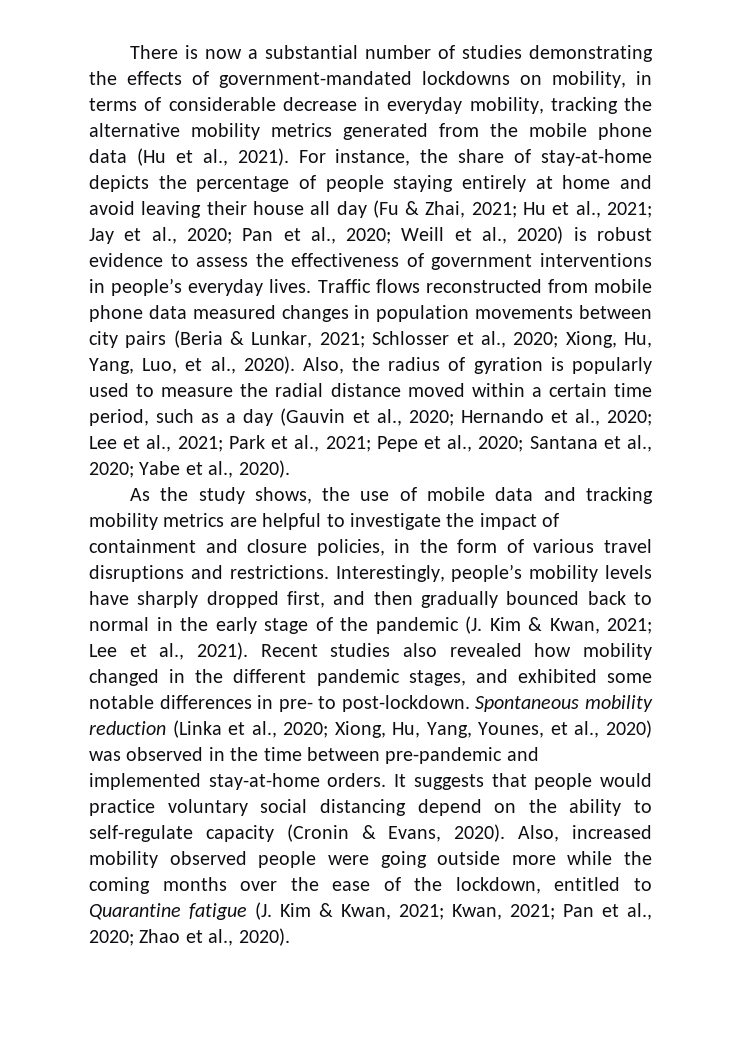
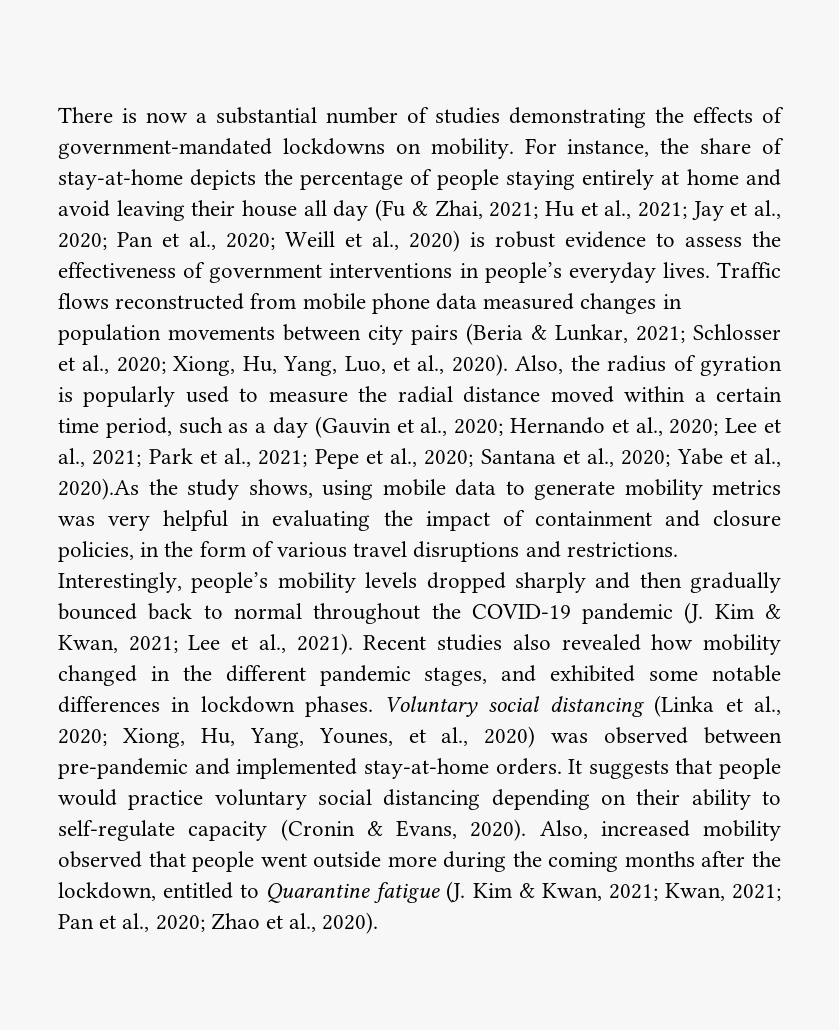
- There is now a substantial number of studies demonstrating the effects of government-mandated lockdowns on mobility, in terms of considerable decrease in everyday mobility, tracking the alternative mobility metrics generated from the mobile phone data (Hu et al., 2021).
+ There is now a substantial number of studies demonstrating the effects of government-mandated lockdowns on mobility.
- Yabe et al., 2020).
- As the study shows, the use of mobile data and tracking mobility metrics are helpful to investigate the impact of containment and closure policies, in the form of various travel disruptions and restrictions.
+ Yabe et al., 2020).As the study shows, using mobile data to generate mobility metrics was very helpful in evaluating the impact of containment and closure policies, in the form of various travel disruptions and restrictions.
- Interestingly, people’s mobility levels have sharply dropped first, and then gradually bounced back to normal in the early stage of the pandemic (J. Kim & Kwan, 2021; Lee et al., 2021).
+ Interestingly, people’s mobility levels dropped sharply and then gradually bounced back to normal throughout the COVID-19 pandemic (J. Kim & Kwan, 2021; Lee et al., 2021).
- Recent studies also revealed how mobility changed in the different pandemic stages, and exhibited some notable differences in pre- to post-lockdown. Spontaneous mobility reduction (Linka et al., 2020; Xiong, Hu, Yang, Younes, et al., 2020) was observed in the time between pre-pandemic and implemented stay-at-home orders.
+ Recent studies also revealed how mobility changed in the different pandemic stages, and exhibited some notable differences in lockdown phases. Voluntary social distancing (Linka et al., 2020; Xiong, Hu, Yang, Younes, et al., 2020) was observed between pre-pandemic and implemented stay-at-home orders.
- It suggests that people would practice voluntary social distancing depend on the ability to self-regulate capacity (Cronin & Evans, 2020).
+ It suggests that people would practice voluntary social distancing depending on their ability to self-regulate capacity (Cronin & Evans, 2020).
- Also, increased mobility observed people were going outside more while the coming months over the ease of the lockdown, entitled to Quarantine fatigue (J. Kim & Kwan, 2021; Kwan, 2021; Pan et al., 2020; Zhao et al., 2020).
+ Also, increased mobility observed that people went outside more during the coming months after the lockdown, entitled to Quarantine fatigue (J. Kim & Kwan, 2021; Kwan, 2021; Pan et al., 2020; Zhao et al., 2020).

